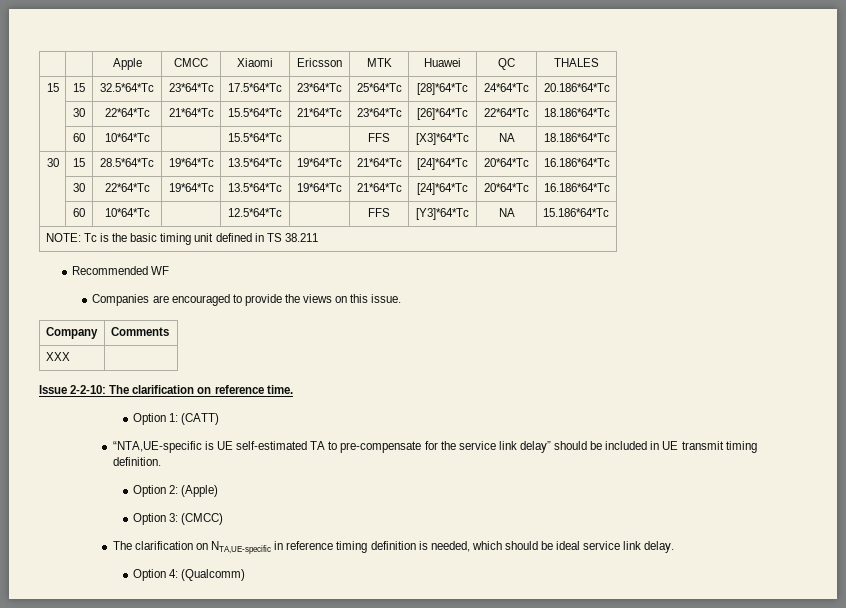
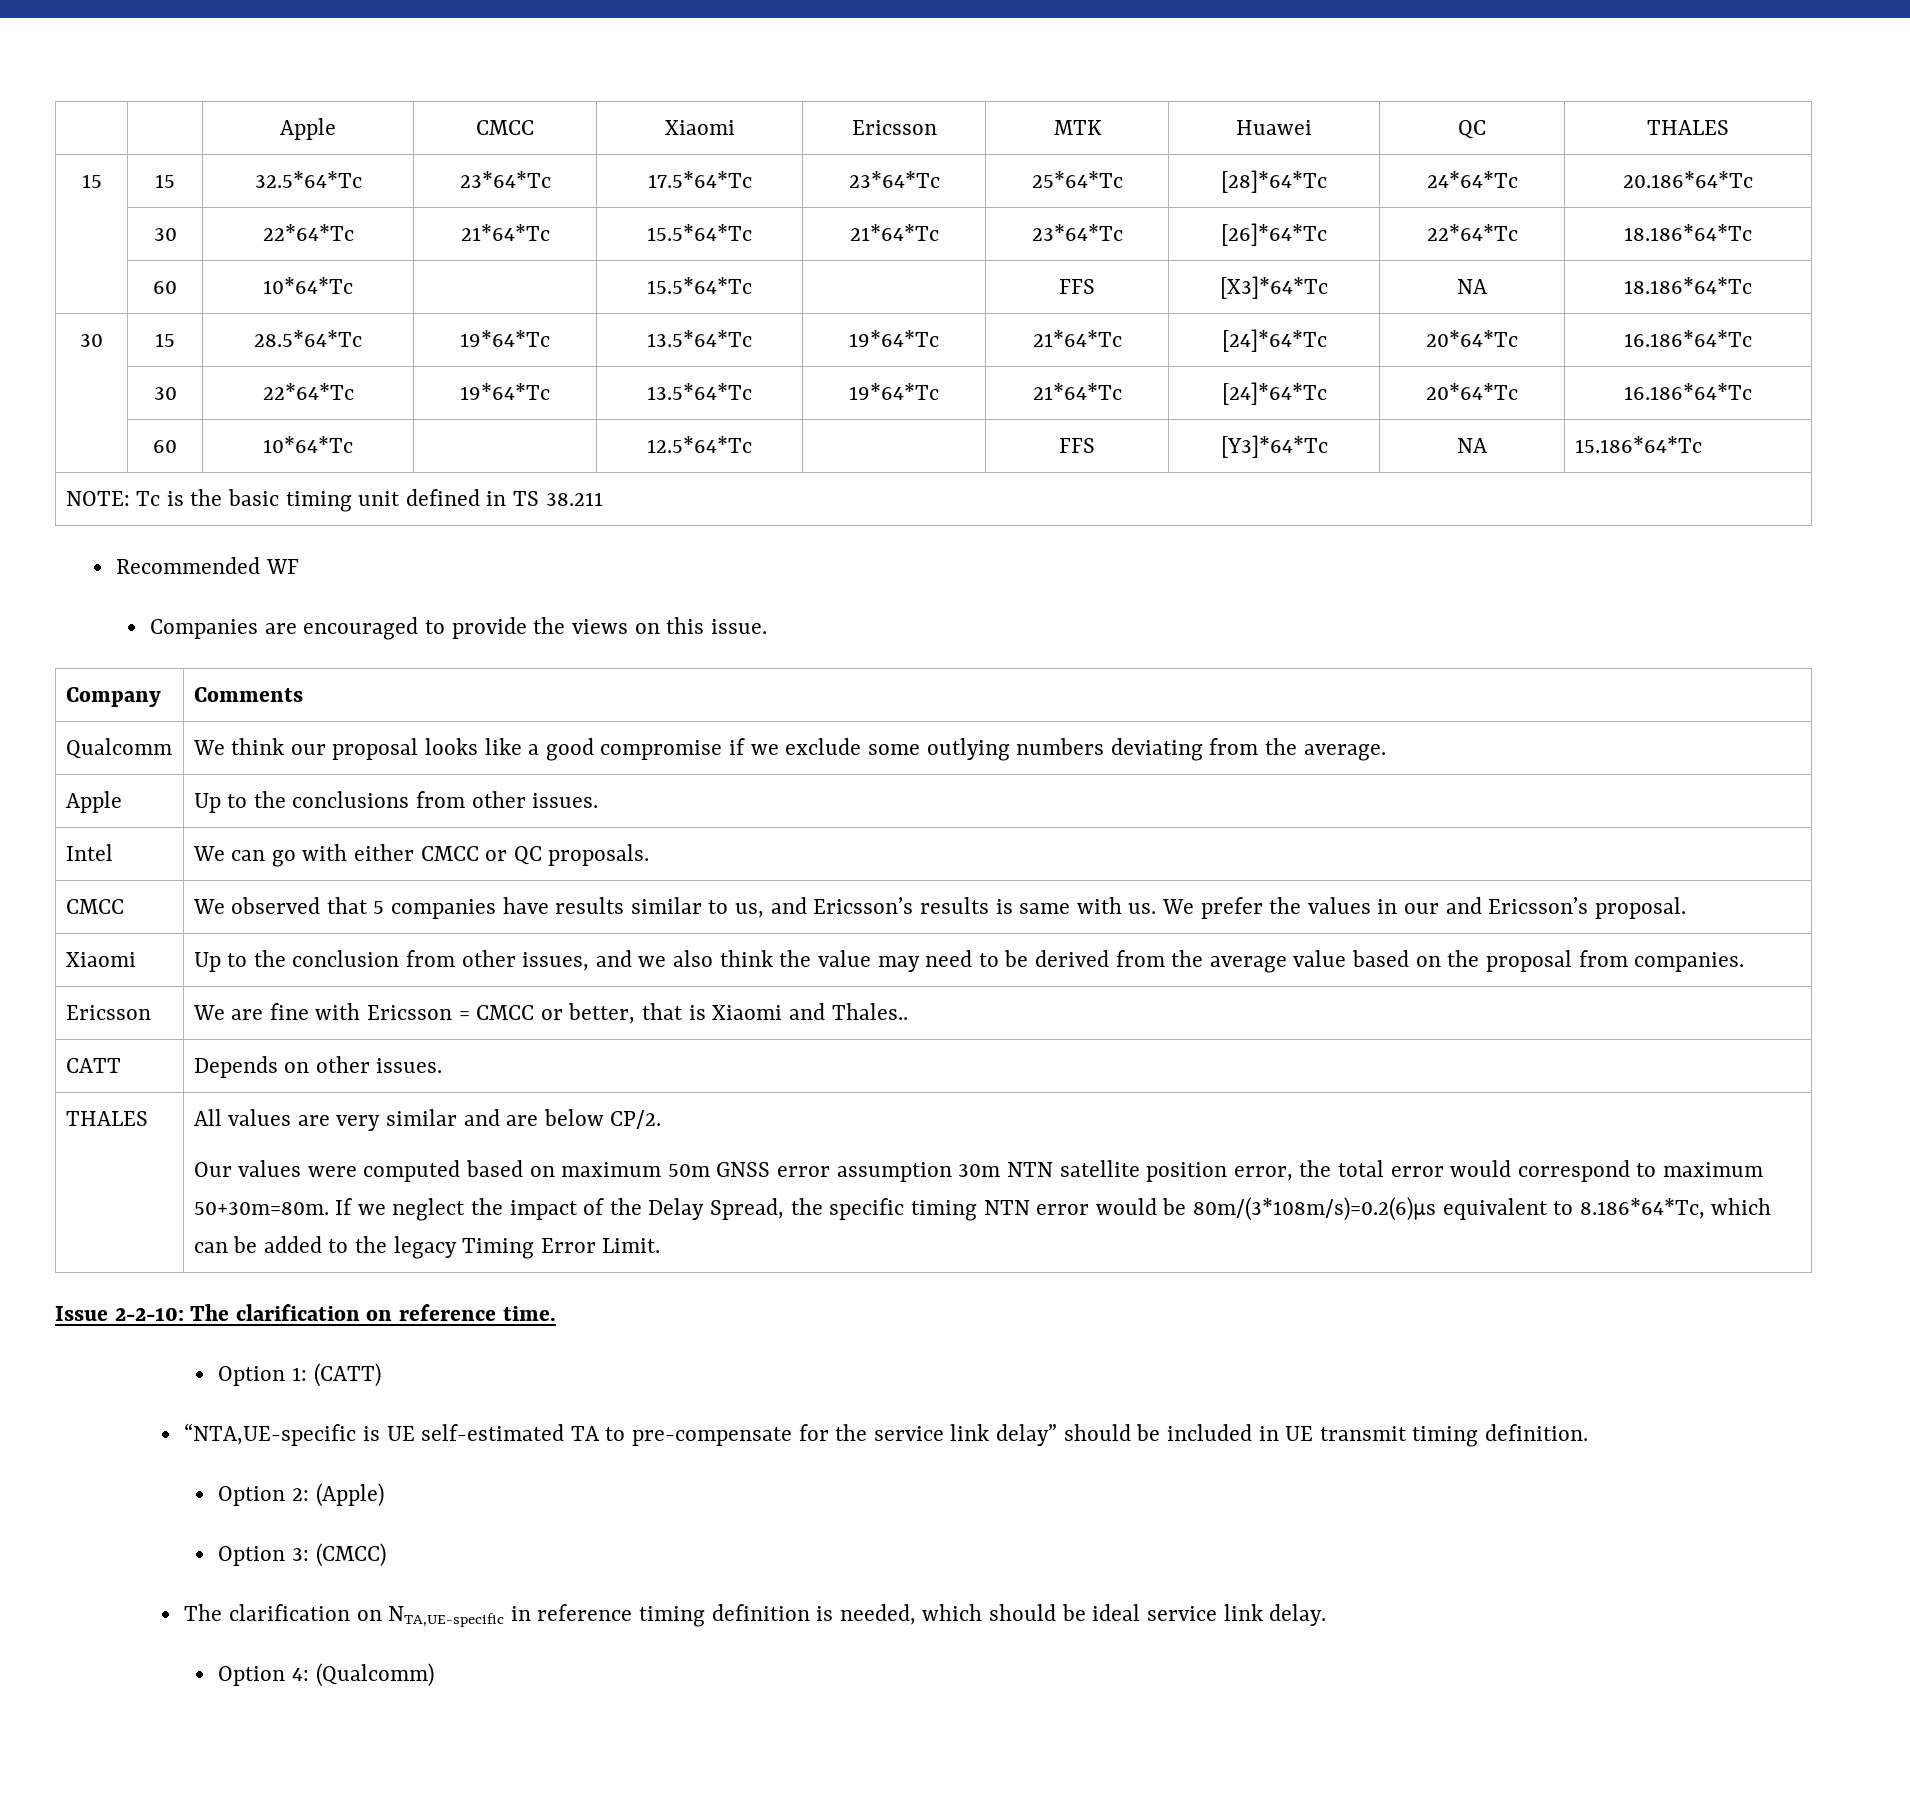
- XXX |
+ Qualcomm | We think our proposal looks like a good compromise if we exclude some outlying numbers deviating from the average.
+ Apple | Up to the conclusions from other issues.
+ Intel | We can go with either CMCC or QC proposals.
+ CMCC | We observed that 5 companies have results similar to us, and Ericsson’s results is same with us. We prefer the values in our and Ericsson’s proposal.
+ Xiaomi | Up to the conclusion from other issues, and we also think the value may need to be derived from the average value based on the proposal from companies.
+ Ericsson | We are fine with Ericsson = CMCC or better, that is Xiaomi and Thales..
+ CATT | Depends on other issues.
+ THALES | All values are very similar and are below CP/2.
+ Our values were computed based on maximum 50m GNSS error assumption 30m NTN satellite position error, the total error would correspond to maximum 50+30m=80m. If we neglect the impact of the Delay Spread, the specific timing NTN error would be 80m/(3*108m/s)=0.2(6)µs equivalent to 8.186*64*Tc, which can be added to the legacy Timing Error Limit.

